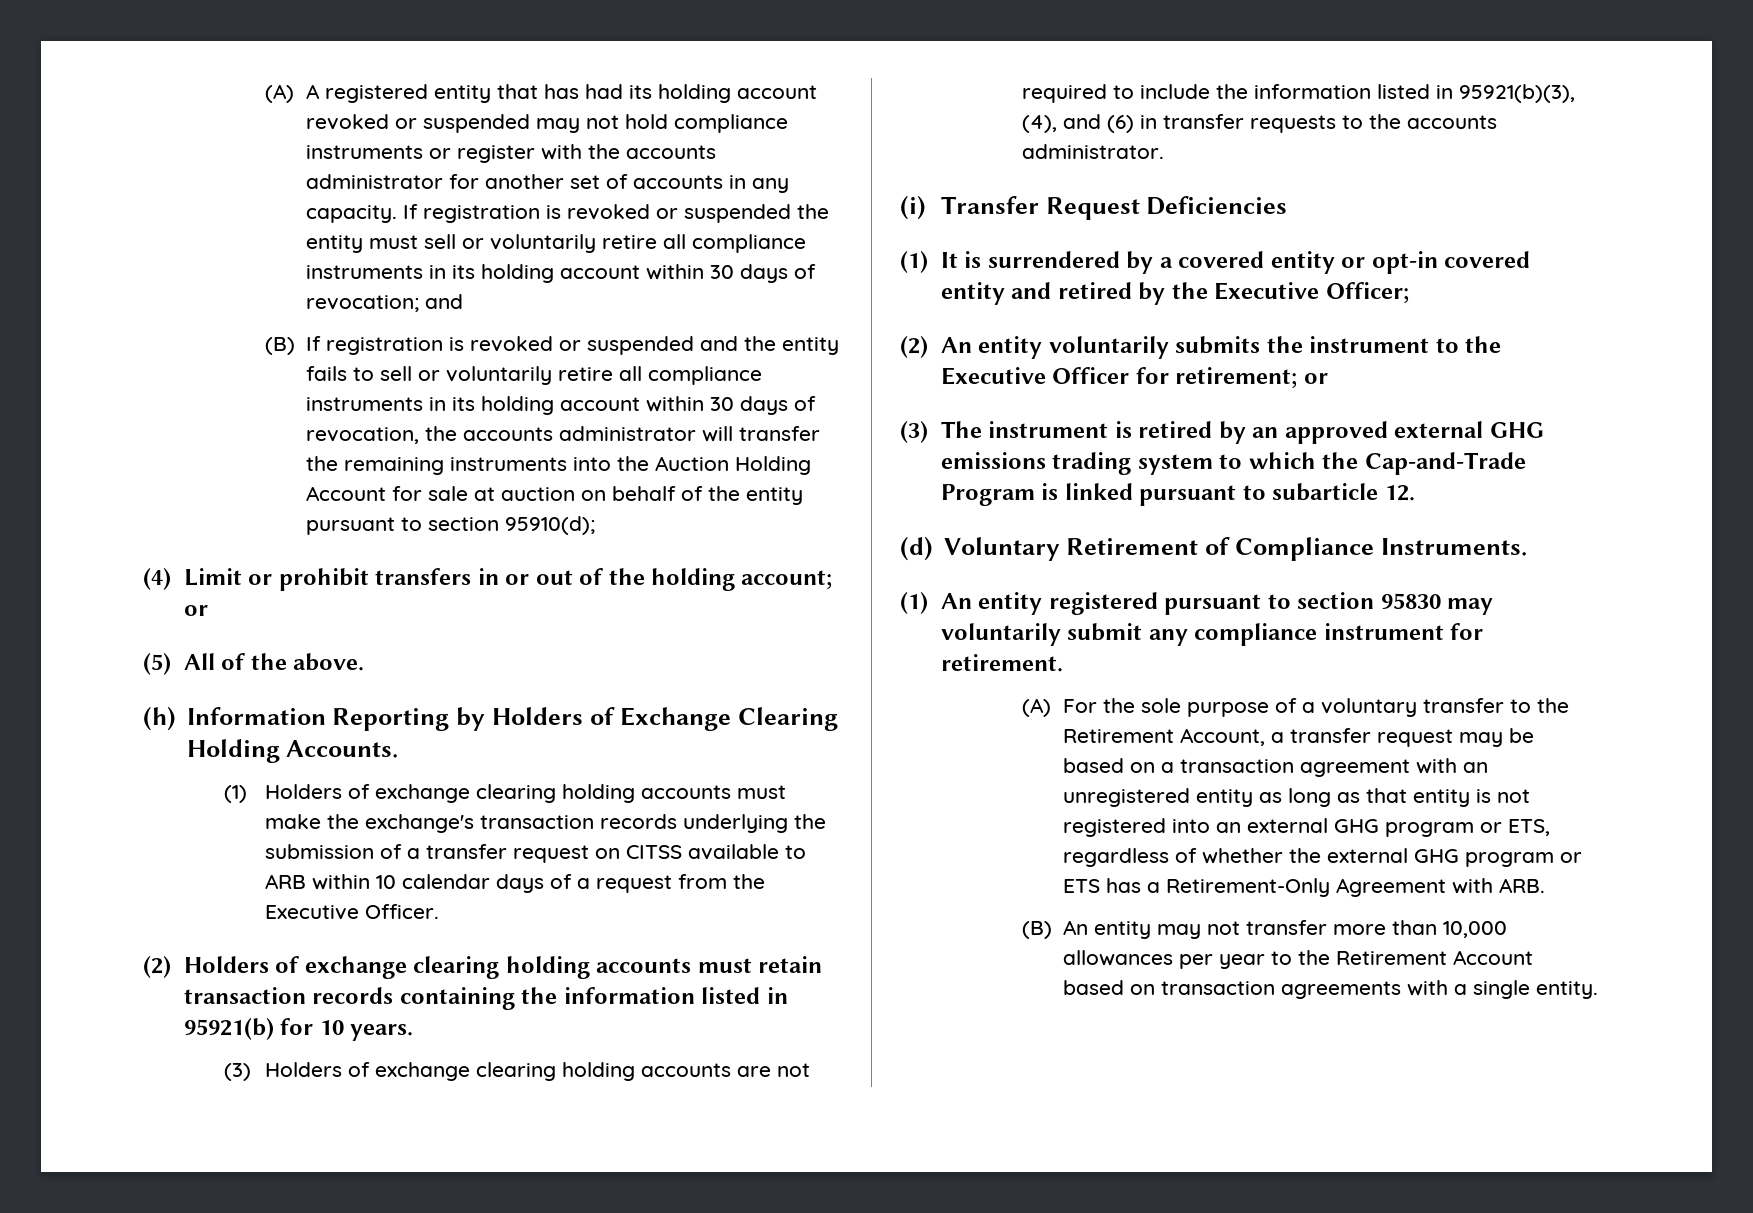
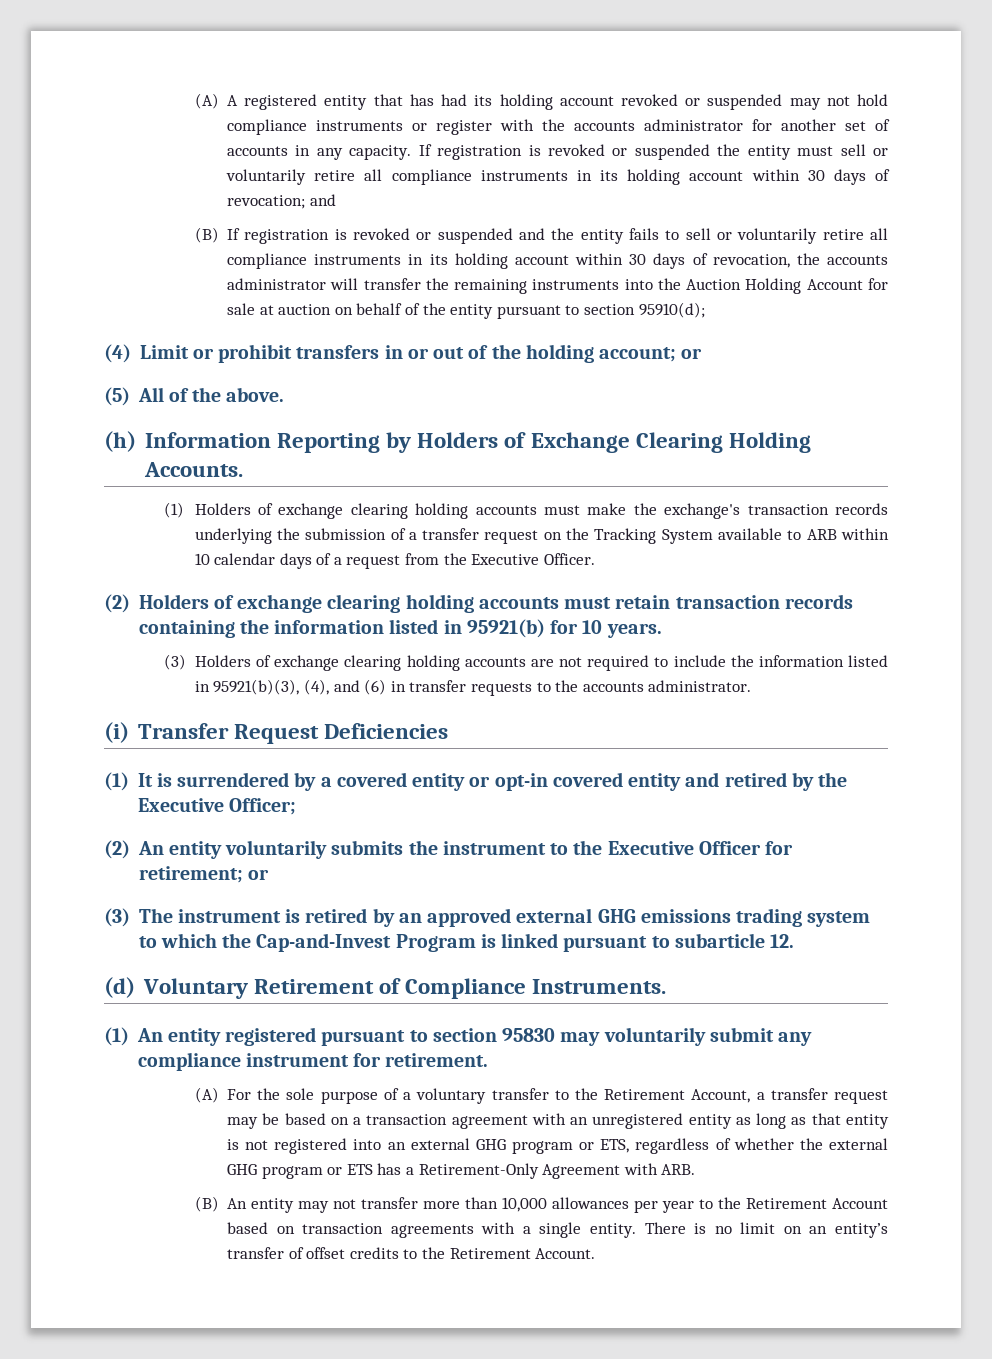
- (1) Holders of exchange clearing holding accounts must make the exchange's transaction records underlying the submission of a transfer request on CITSS available to ARB within 10 calendar days of a request from the Executive Officer.
+ (1) Holders of exchange clearing holding accounts must make the exchange's transaction records underlying the submission of a transfer request on the Tracking System available to ARB within 10 calendar days of a request from the Executive Officer.
- (3) The instrument is retired by an approved external GHG emissions trading system to which the Cap-and-Trade Program is linked pursuant to subarticle 12.
+ (3) The instrument is retired by an approved external GHG emissions trading system to which the Cap-and-Invest Program is linked pursuant to subarticle 12.
+ There is no limit on an entity’s transfer of offset credits to the Retirement Account.

